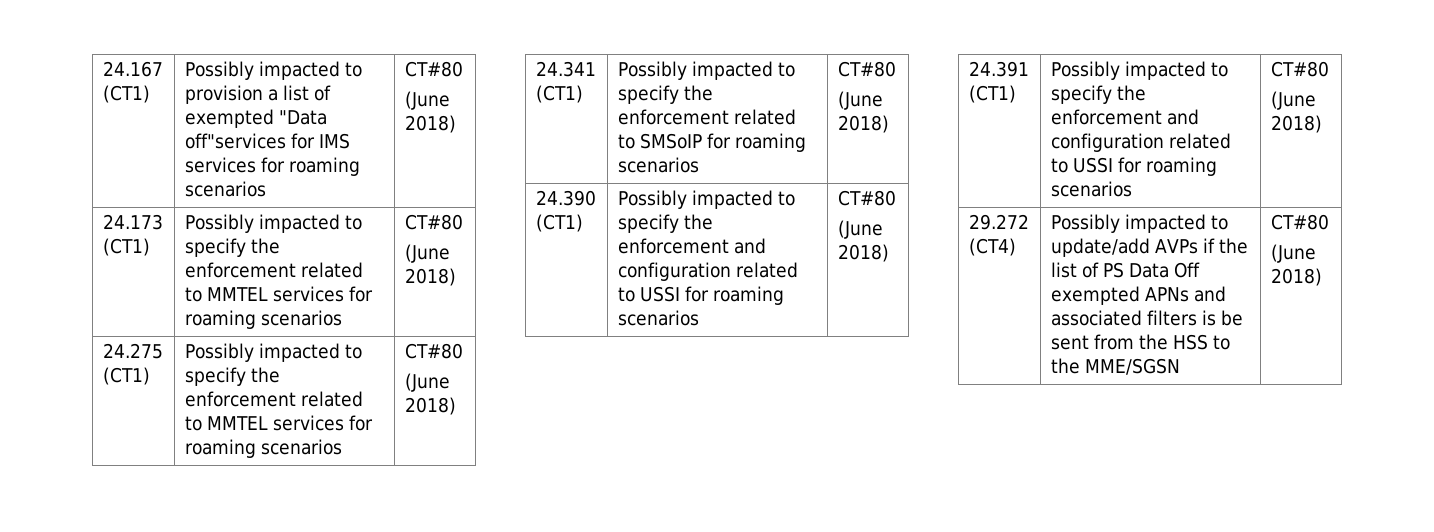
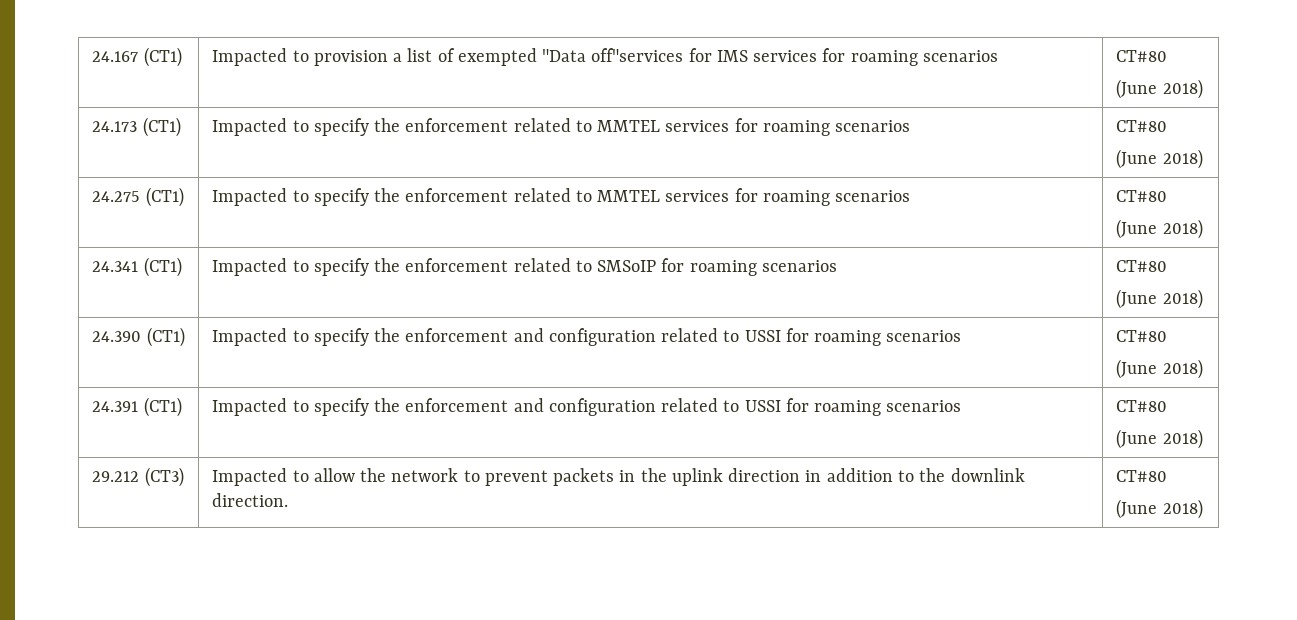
- 24.167 (CT1) | Possibly impacted to provision a list of exempted "Data off"services for IMS services for roaming scenarios | CT#80
+ 24.167 (CT1) | Impacted to provision a list of exempted "Data off"services for IMS services for roaming scenarios | CT#80
- 24.173 (CT1) | Possibly impacted to specify the enforcement related to MMTEL services for roaming scenarios | CT#80
+ 24.173 (CT1) | Impacted to specify the enforcement related to MMTEL services for roaming scenarios | CT#80
- 24.275 (CT1) | Possibly impacted to specify the enforcement related to MMTEL services for roaming scenarios | CT#80
+ 24.275 (CT1) | Impacted to specify the enforcement related to MMTEL services for roaming scenarios | CT#80
- 24.341 (CT1) | Possibly impacted to specify the enforcement related to SMSoIP for roaming scenarios | CT#80
+ 24.341 (CT1) | Impacted to specify the enforcement related to SMSoIP for roaming scenarios | CT#80
- 24.390 (CT1) | Possibly impacted to specify the enforcement and configuration related to USSI for roaming scenarios | CT#80
+ 24.390 (CT1) | Impacted to specify the enforcement and configuration related to USSI for roaming scenarios | CT#80
- 24.391 (CT1) | Possibly impacted to specify the enforcement and configuration related to USSI for roaming scenarios | CT#80
+ 24.391 (CT1) | Impacted to specify the enforcement and configuration related to USSI for roaming scenarios | CT#80
- 29.272 (CT4) | Possibly impacted to update/add AVPs if the list of PS Data Off exempted APNs and associated filters is be sent from the HSS to the MME/SGSN | CT#80
+ 29.212 (CT3) | Impacted to allow the network to prevent packets in the uplink direction in addition to the downlink direction. | CT#80

